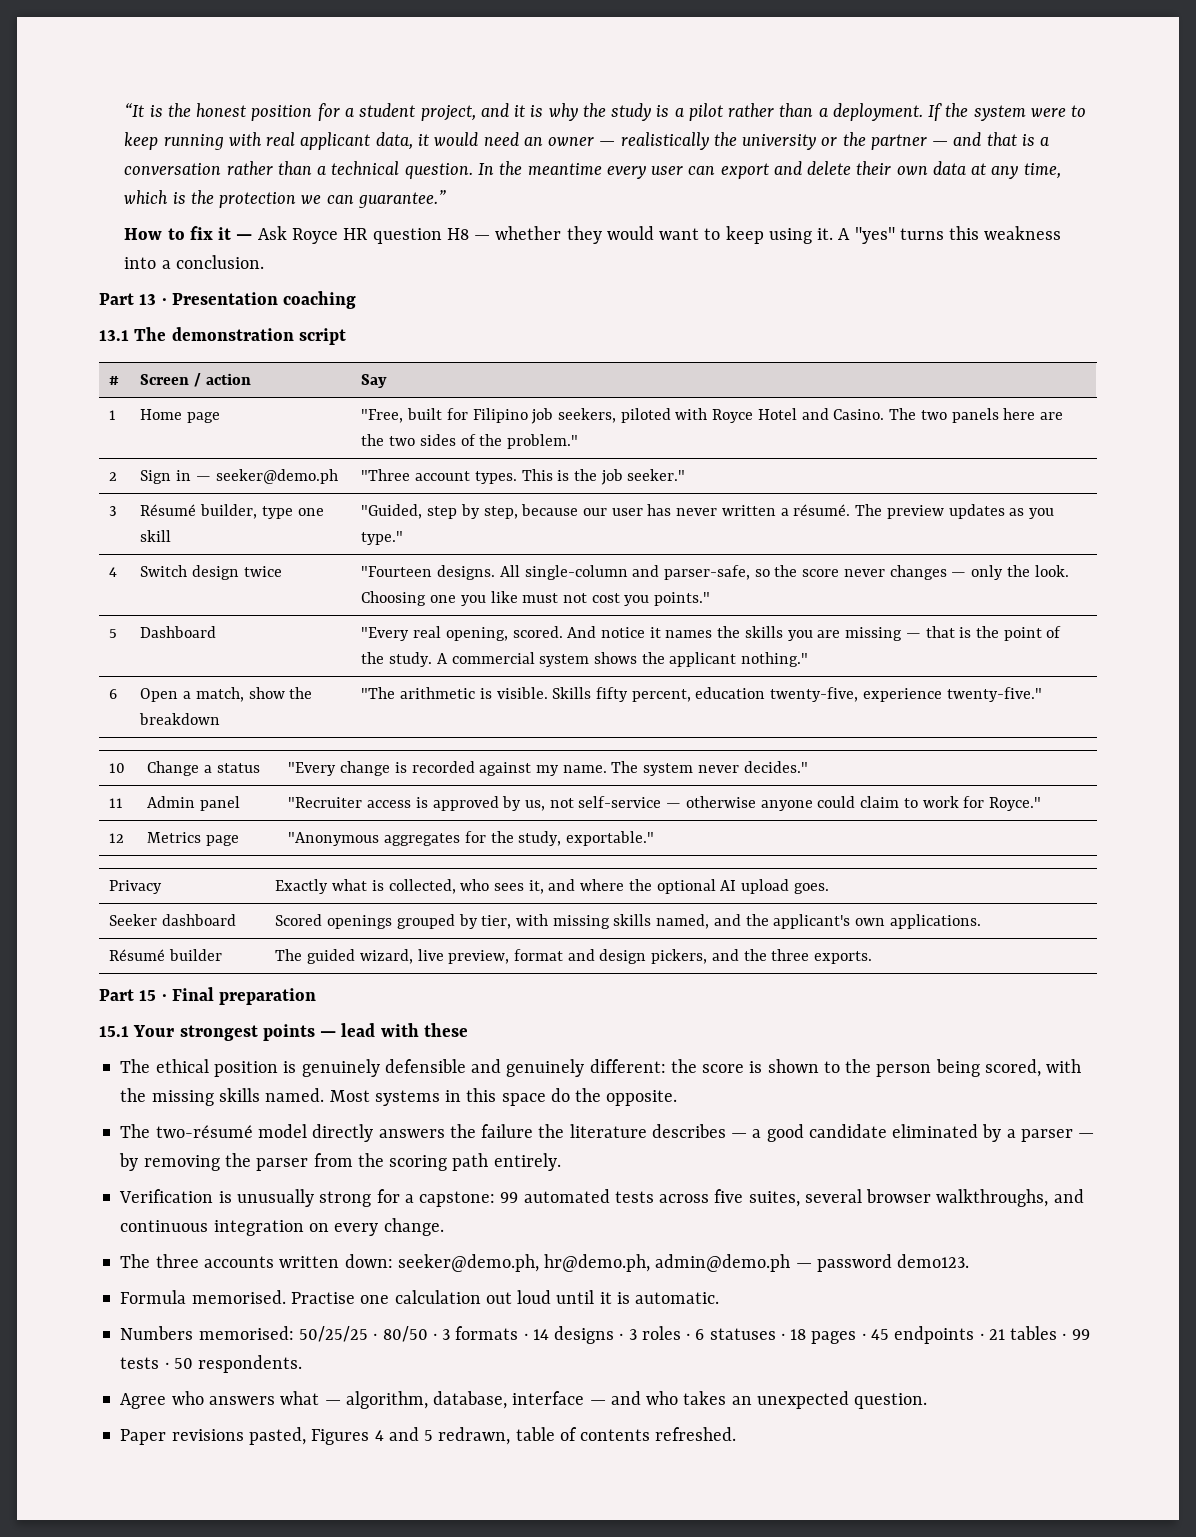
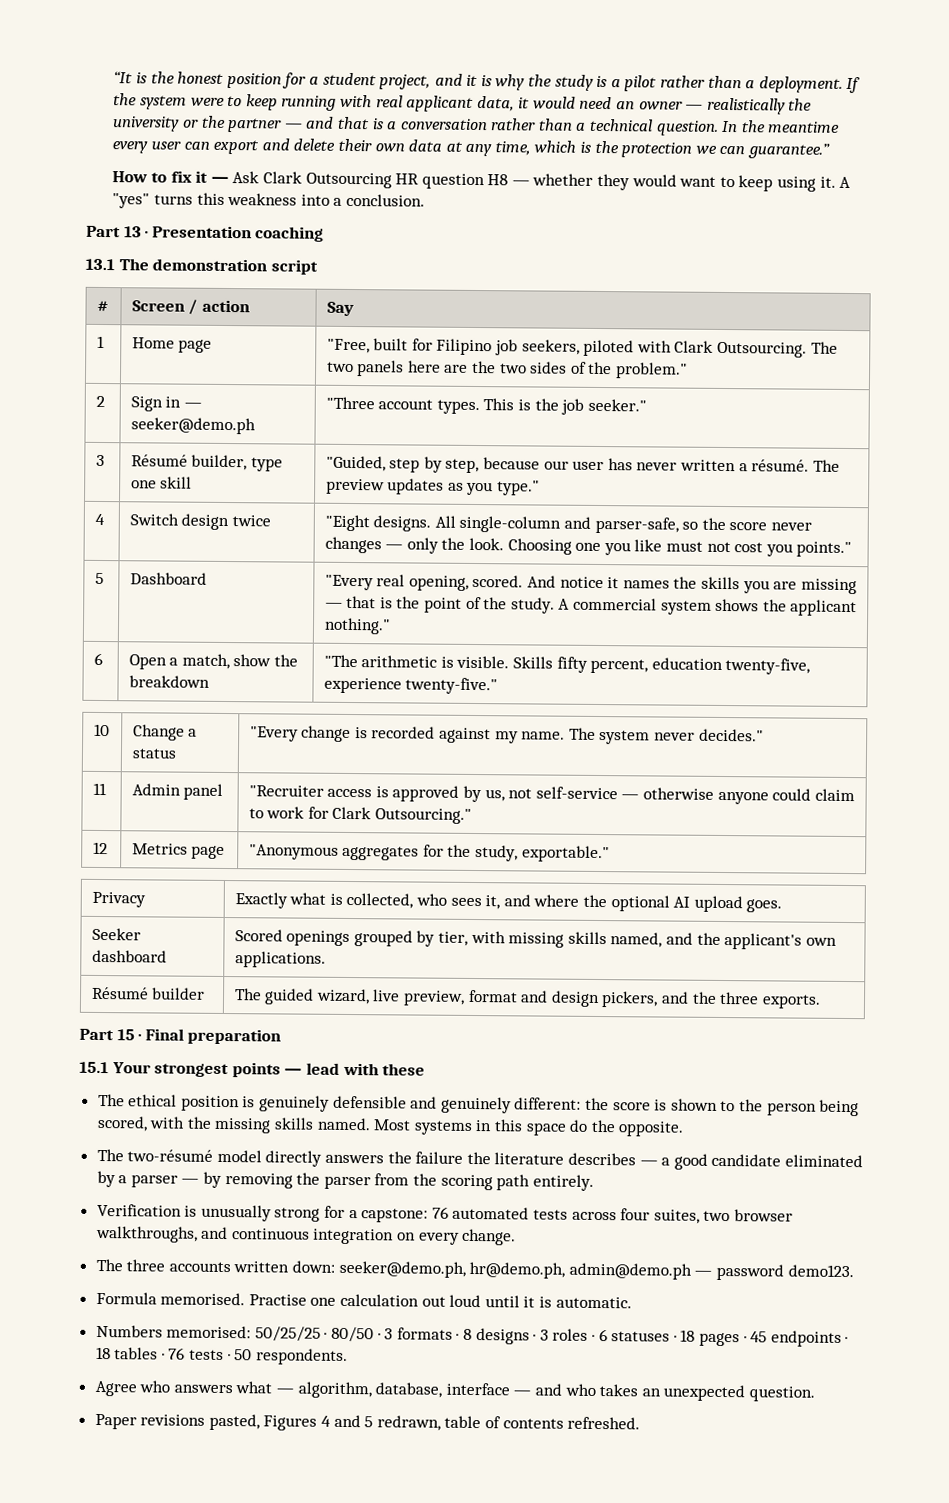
- How to fix it — Ask Royce HR question H8 — whether they would want to keep using it.
+ How to fix it — Ask Clark Outsourcing HR question H8 — whether they would want to keep using it.
- 1 | Home page | "Free, built for Filipino job seekers, piloted with Royce Hotel and Casino. The two panels here are the two sides of the problem."
+ 1 | Home page | "Free, built for Filipino job seekers, piloted with Clark Outsourcing. The two panels here are the two sides of the problem."
- 4 | Switch design twice | "Fourteen designs. All single-column and parser-safe, so the score never changes — only the look. Choosing one you like must not cost you points."
+ 4 | Switch design twice | "Eight designs. All single-column and parser-safe, so the score never changes — only the look. Choosing one you like must not cost you points."
- 11 | Admin panel | "Recruiter access is approved by us, not self-service — otherwise anyone could claim to work for Royce."
+ 11 | Admin panel | "Recruiter access is approved by us, not self-service — otherwise anyone could claim to work for Clark Outsourcing."
- Verification is unusually strong for a capstone: 99 automated tests across five suites, several browser walkthroughs, and continuous integration on every change.
+ Verification is unusually strong for a capstone: 76 automated tests across four suites, two browser walkthroughs, and continuous integration on every change.
- Numbers memorised: 50/25/25 · 80/50 · 3 formats · 14 designs · 3 roles · 6 statuses · 18 pages · 45 endpoints · 21 tables · 99 tests · 50 respondents.
+ Numbers memorised: 50/25/25 · 80/50 · 3 formats · 8 designs · 3 roles · 6 statuses · 18 pages · 45 endpoints · 18 tables · 76 tests · 50 respondents.

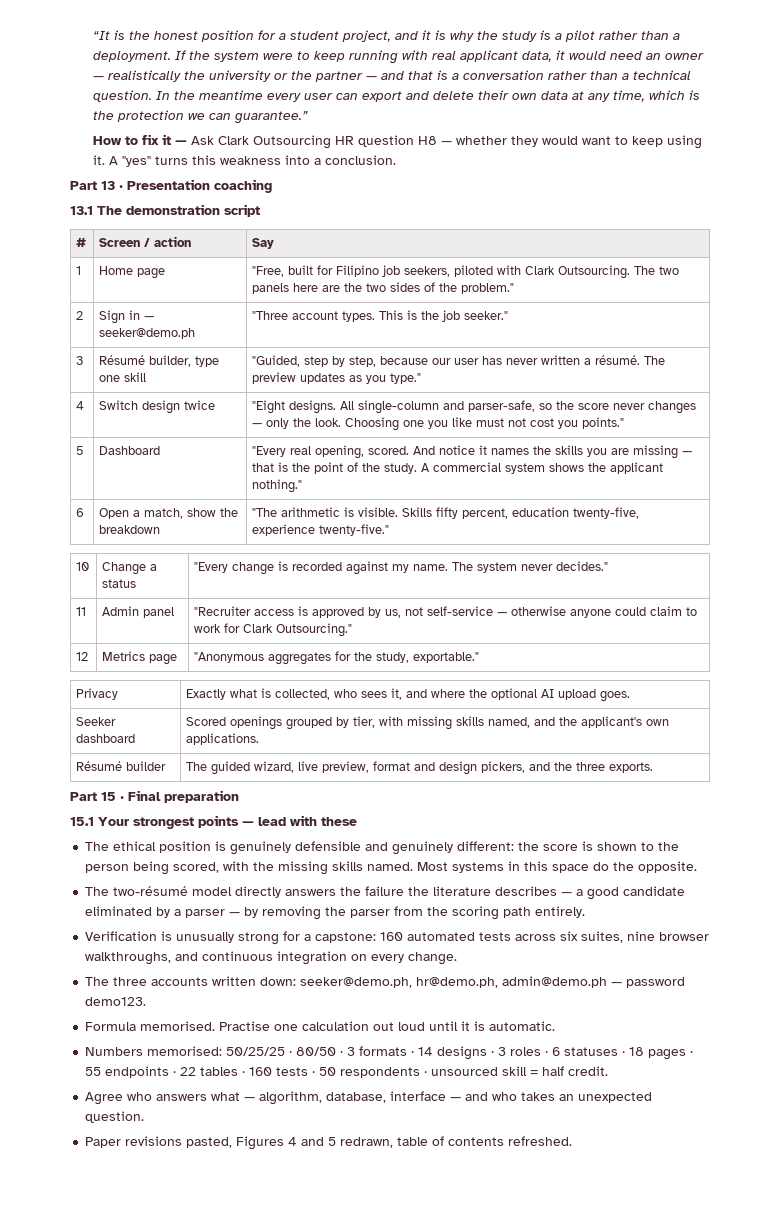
- Verification is unusually strong for a capstone: 76 automated tests across four suites, two browser walkthroughs, and continuous integration on every change.
+ Verification is unusually strong for a capstone: 160 automated tests across six suites, nine browser walkthroughs, and continuous integration on every change.
- Numbers memorised: 50/25/25 · 80/50 · 3 formats · 8 designs · 3 roles · 6 statuses · 18 pages · 45 endpoints · 18 tables · 76 tests · 50 respondents.
+ Numbers memorised: 50/25/25 · 80/50 · 3 formats · 14 designs · 3 roles · 6 statuses · 18 pages · 55 endpoints · 22 tables · 160 tests · 50 respondents · unsourced skill = half credit.

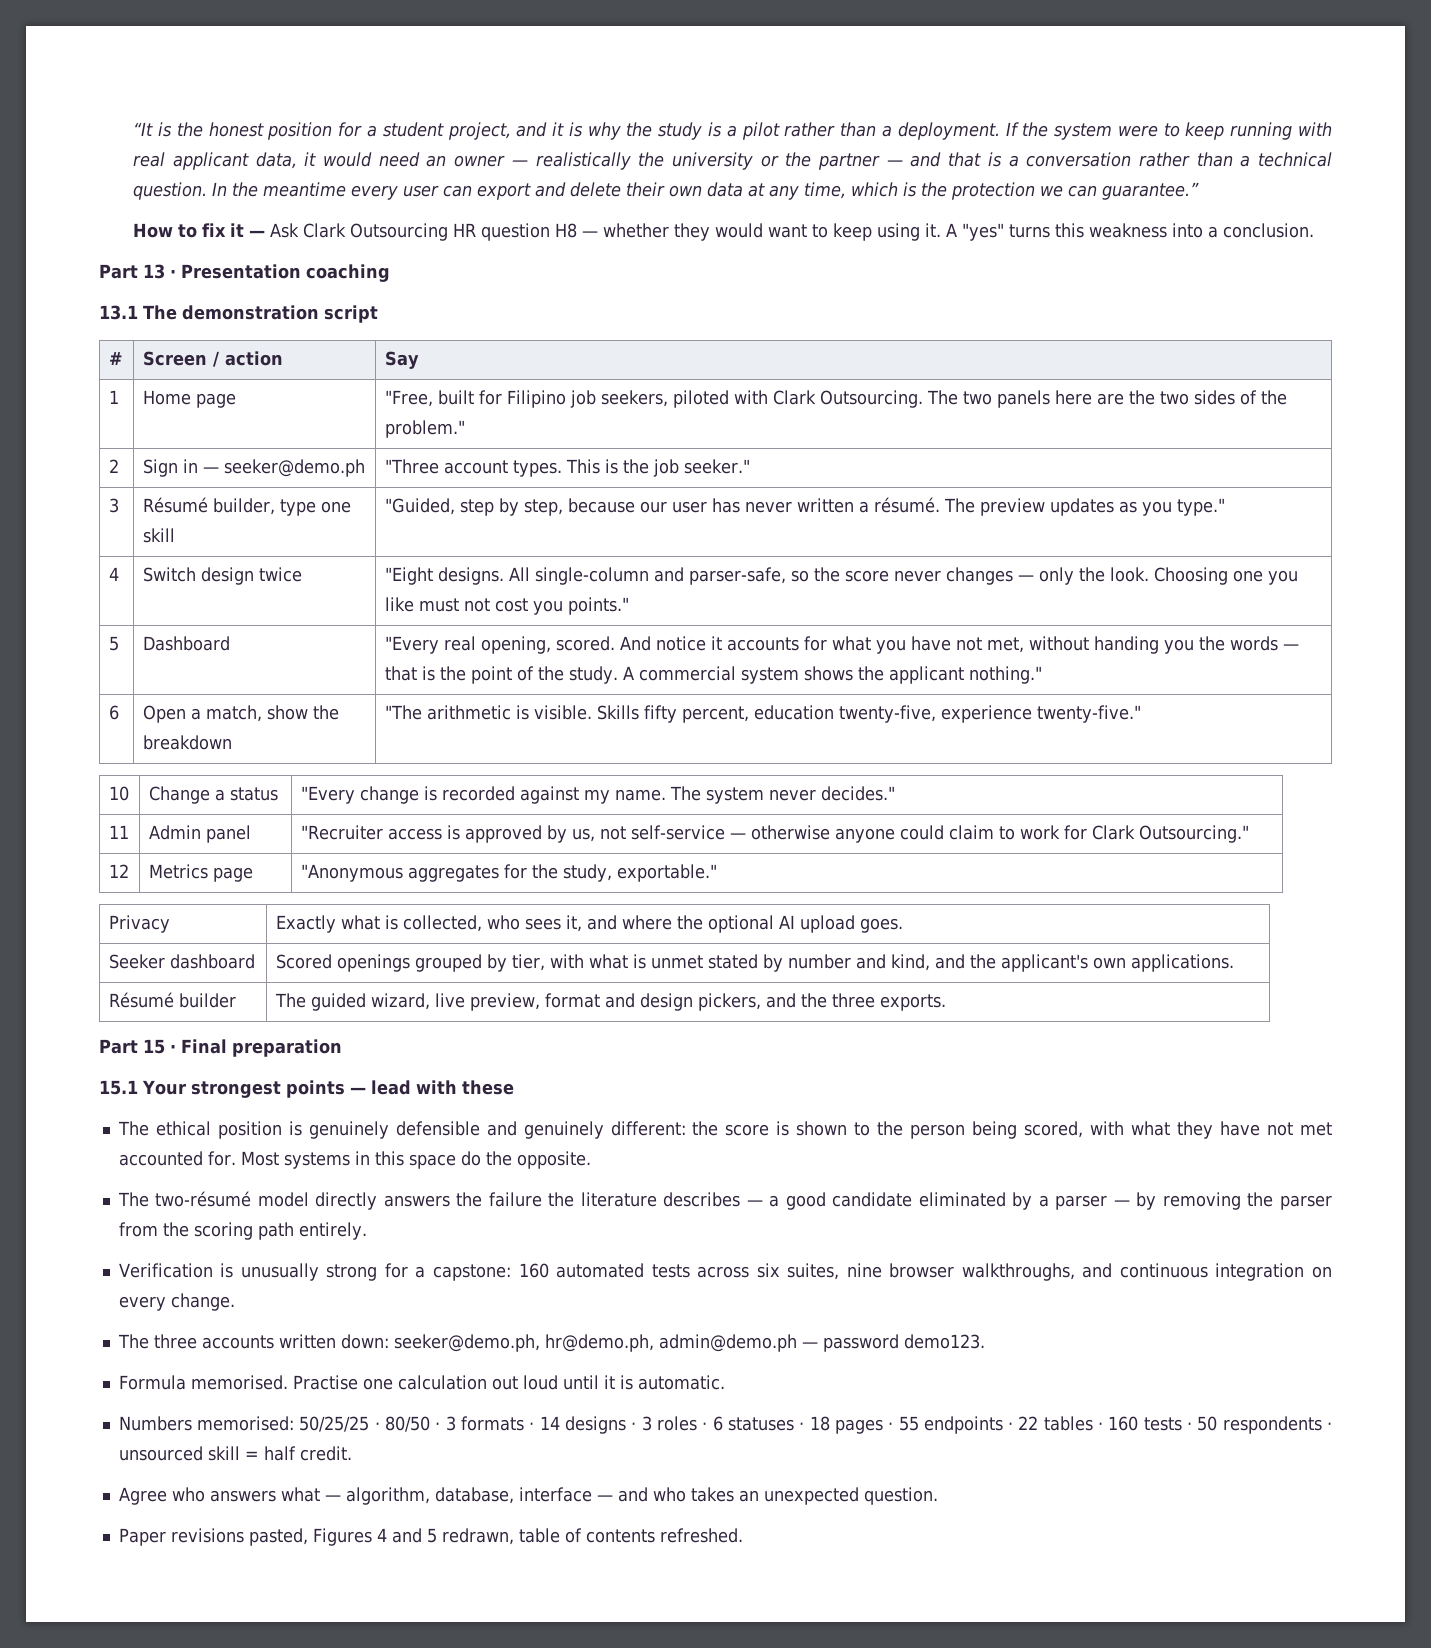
- 5 | Dashboard | "Every real opening, scored. And notice it names the skills you are missing — that is the point of the study. A commercial system shows the applicant nothing."
+ 5 | Dashboard | "Every real opening, scored. And notice it accounts for what you have not met, without handing you the words — that is the point of the study. A commercial system shows the applicant nothing."
- Seeker dashboard | Scored openings grouped by tier, with missing skills named, and the applicant's own applications.
+ Seeker dashboard | Scored openings grouped by tier, with what is unmet stated by number and kind, and the applicant's own applications.
- The ethical position is genuinely defensible and genuinely different: the score is shown to the person being scored, with the missing skills named.
+ The ethical position is genuinely defensible and genuinely different: the score is shown to the person being scored, with what they have not met accounted for.

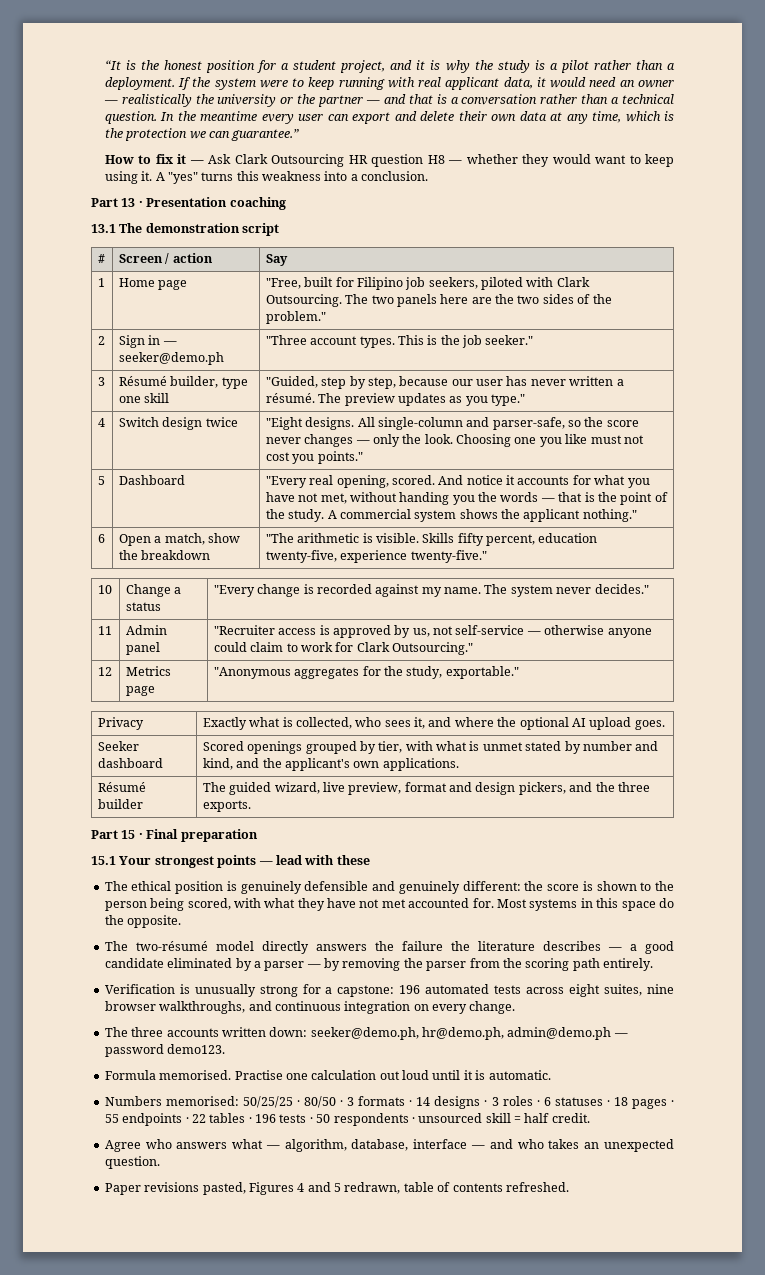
- Verification is unusually strong for a capstone: 160 automated tests across six suites, nine browser walkthroughs, and continuous integration on every change.
+ Verification is unusually strong for a capstone: 196 automated tests across eight suites, nine browser walkthroughs, and continuous integration on every change.
- Numbers memorised: 50/25/25 · 80/50 · 3 formats · 14 designs · 3 roles · 6 statuses · 18 pages · 55 endpoints · 22 tables · 160 tests · 50 respondents · unsourced skill = half credit.
+ Numbers memorised: 50/25/25 · 80/50 · 3 formats · 14 designs · 3 roles · 6 statuses · 18 pages · 55 endpoints · 22 tables · 196 tests · 50 respondents · unsourced skill = half credit.

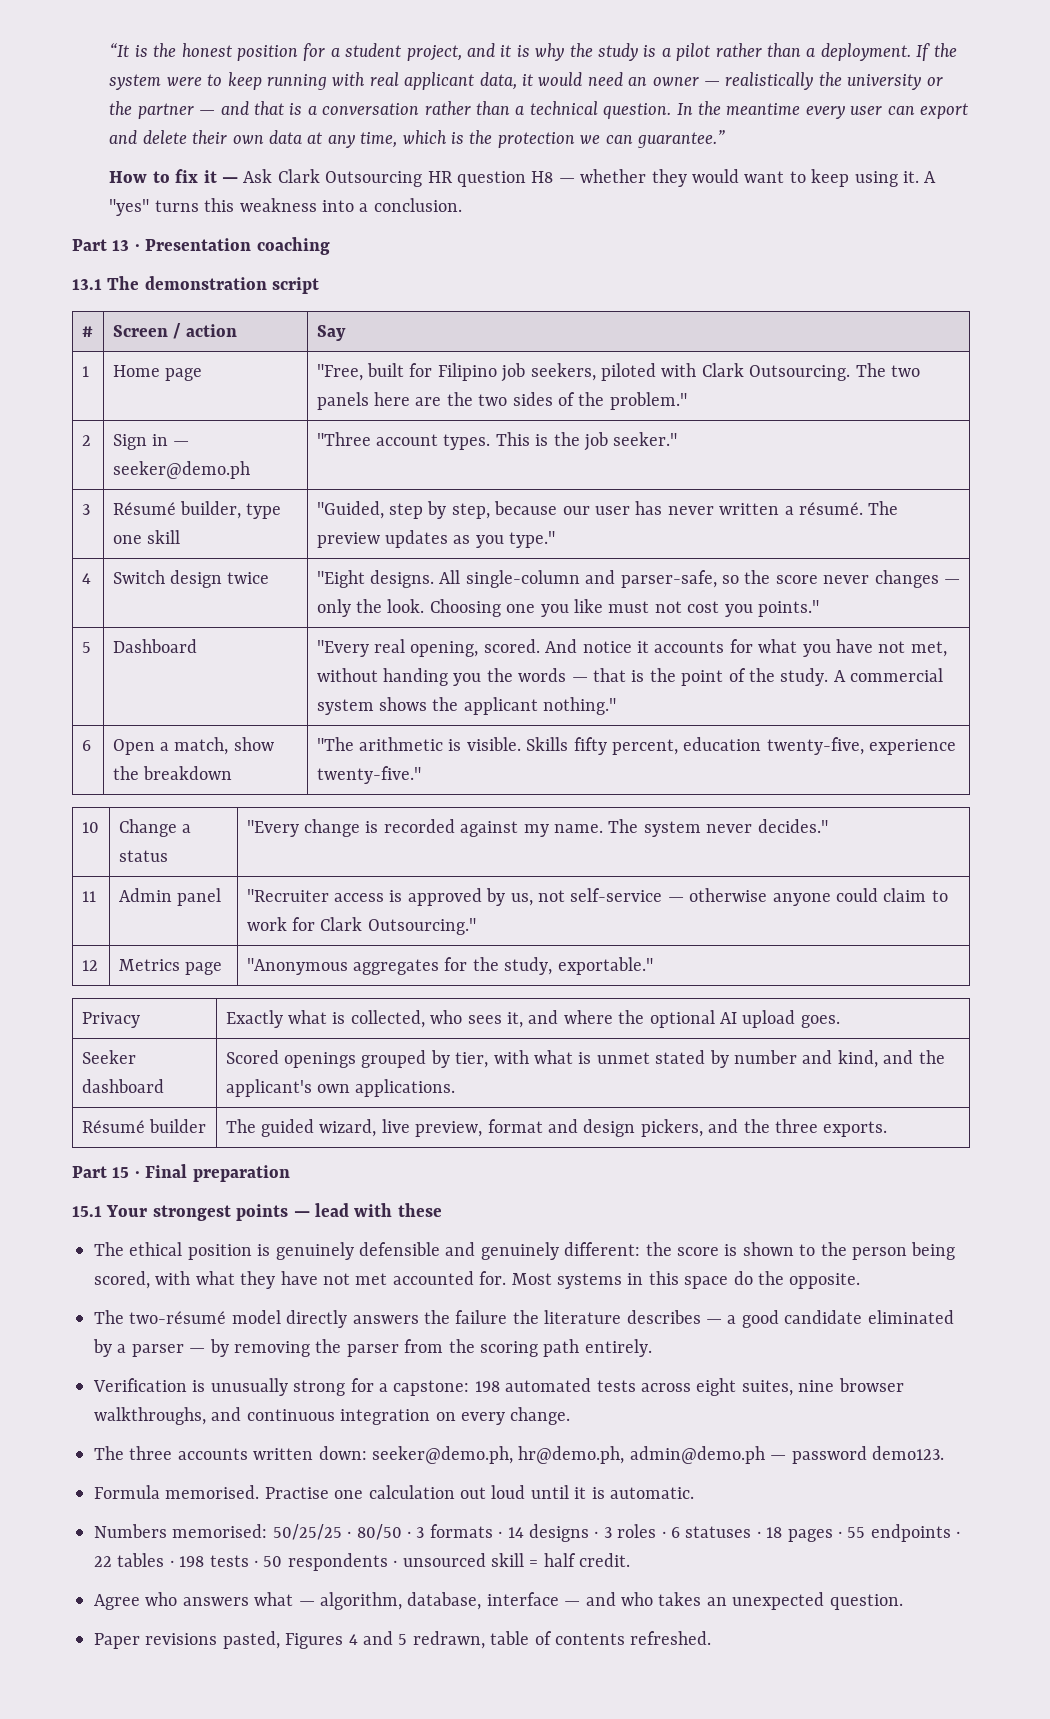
- Verification is unusually strong for a capstone: 196 automated tests across eight suites, nine browser walkthroughs, and continuous integration on every change.
+ Verification is unusually strong for a capstone: 198 automated tests across eight suites, nine browser walkthroughs, and continuous integration on every change.
- Numbers memorised: 50/25/25 · 80/50 · 3 formats · 14 designs · 3 roles · 6 statuses · 18 pages · 55 endpoints · 22 tables · 196 tests · 50 respondents · unsourced skill = half credit.
+ Numbers memorised: 50/25/25 · 80/50 · 3 formats · 14 designs · 3 roles · 6 statuses · 18 pages · 55 endpoints · 22 tables · 198 tests · 50 respondents · unsourced skill = half credit.

